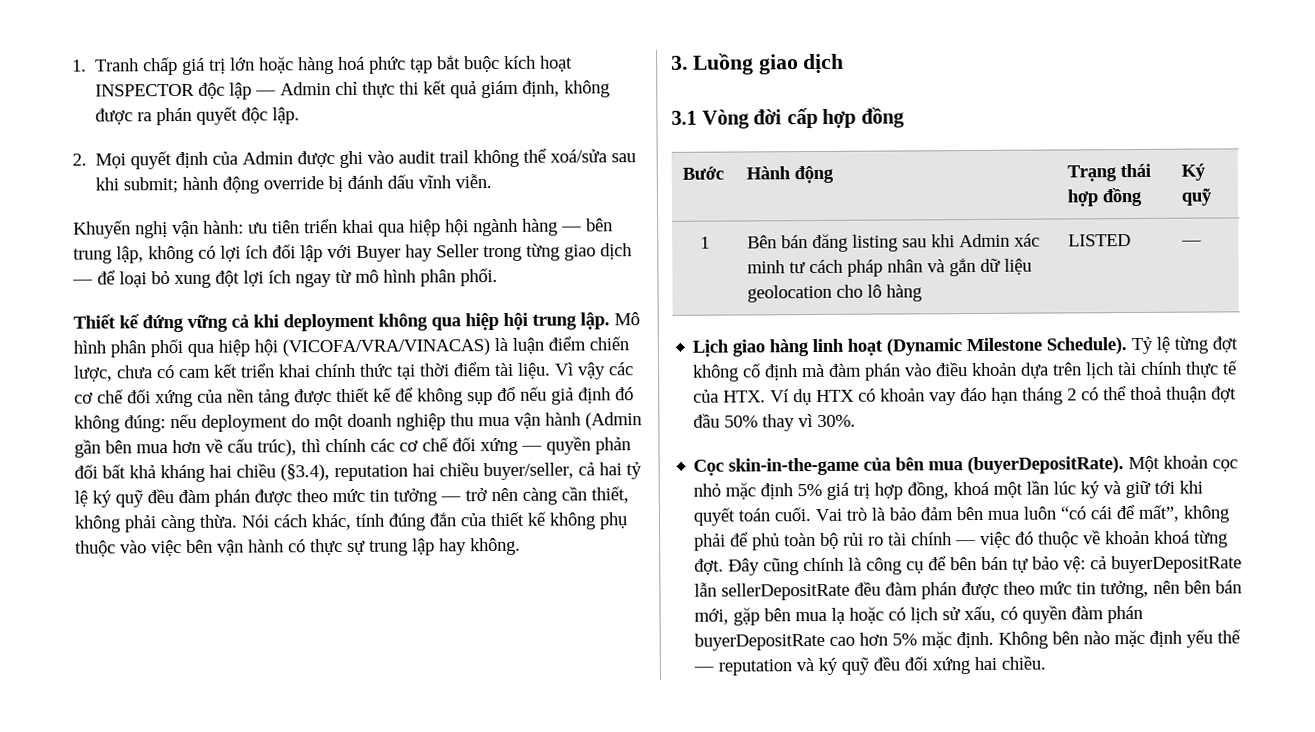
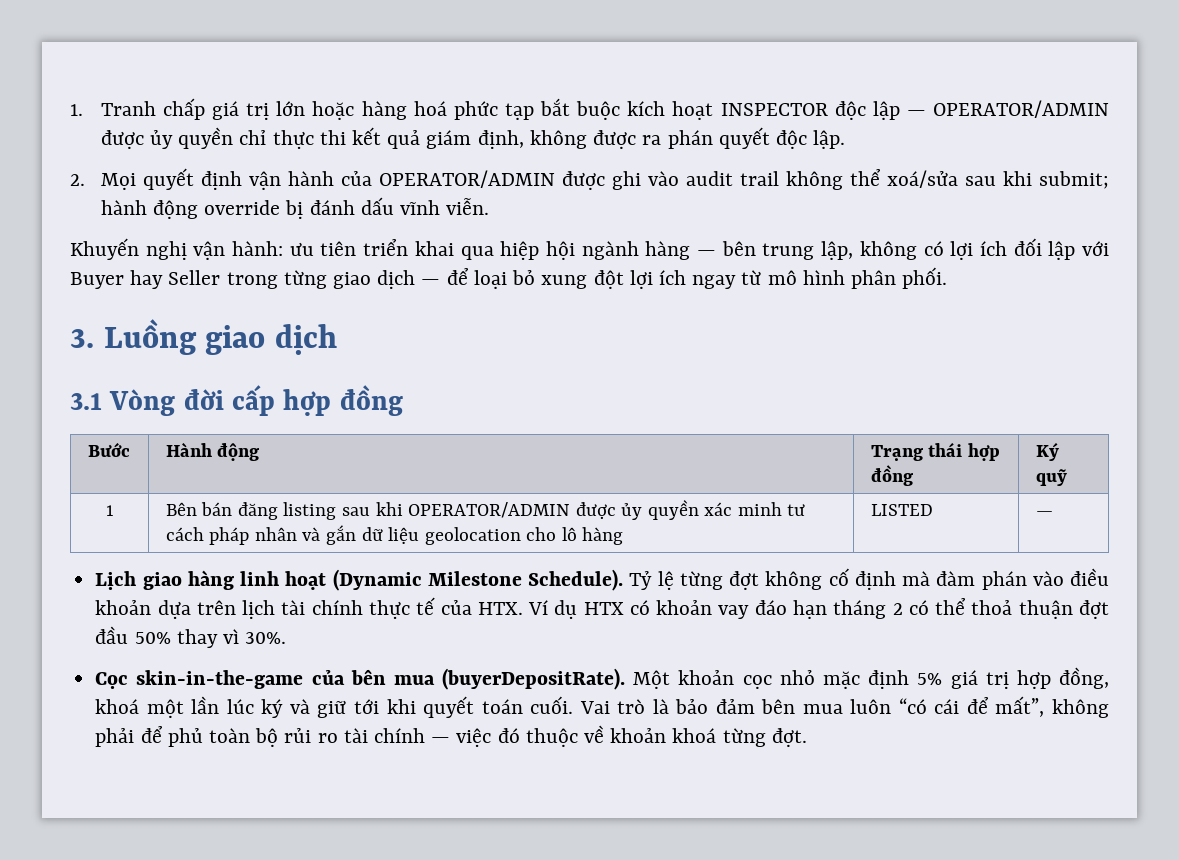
- 1. Tranh chấp giá trị lớn hoặc hàng hoá phức tạp bắt buộc kích hoạt INSPECTOR độc lập — Admin chỉ thực thi kết quả giám định, không được ra phán quyết độc lập.
+ 1. Tranh chấp giá trị lớn hoặc hàng hoá phức tạp bắt buộc kích hoạt INSPECTOR độc lập — OPERATOR/ADMIN được ủy quyền chỉ thực thi kết quả giám định, không được ra phán quyết độc lập.
- 2. Mọi quyết định của Admin được ghi vào audit trail không thể xoá/sửa sau khi submit; hành động override bị đánh dấu vĩnh viễn.
+ 2. Mọi quyết định vận hành của OPERATOR/ADMIN được ghi vào audit trail không thể xoá/sửa sau khi submit; hành động override bị đánh dấu vĩnh viễn.
- Thiết kế đứng vững cả khi deployment không qua hiệp hội trung lập. Mô hình phân phối qua hiệp hội (VICOFA/VRA/VINACAS) là luận điểm chiến lược, chưa có cam kết triển khai chính thức tại thời điểm tài liệu. Vì vậy các cơ chế đối xứng của nền tảng được thiết kế để không sụp đổ nếu giả định đó không đúng: nếu deployment do một doanh nghiệp thu mua vận hành (Admin gần bên mua hơn về cấu trúc), thì chính các cơ chế đối xứng — quyền phản đối bất khả kháng hai chiều (§3.4), reputation hai chiều buyer/seller, cả hai tỷ lệ ký quỹ đều đàm phán được theo mức tin tưởng — trở nên càng cần thiết, không phải càng thừa. Nói cách khác, tính đúng đắn của thiết kế không phụ thuộc vào việc bên vận hành có thực sự trung lập hay không.
- 1 | Bên bán đăng listing sau khi Admin xác minh tư cách pháp nhân và gắn dữ liệu geolocation cho lô hàng | LISTED | —
+ 1 | Bên bán đăng listing sau khi OPERATOR/ADMIN được ủy quyền xác minh tư cách pháp nhân và gắn dữ liệu geolocation cho lô hàng | LISTED | —
- Đây cũng chính là công cụ để bên bán tự bảo vệ: cả buyerDepositRate lẫn sellerDepositRate đều đàm phán được theo mức tin tưởng, nên bên bán mới, gặp bên mua lạ hoặc có lịch sử xấu, có quyền đàm phán buyerDepositRate cao hơn 5% mặc định. Không bên nào mặc định yếu thế — reputation và ký quỹ đều đối xứng hai chiều.

